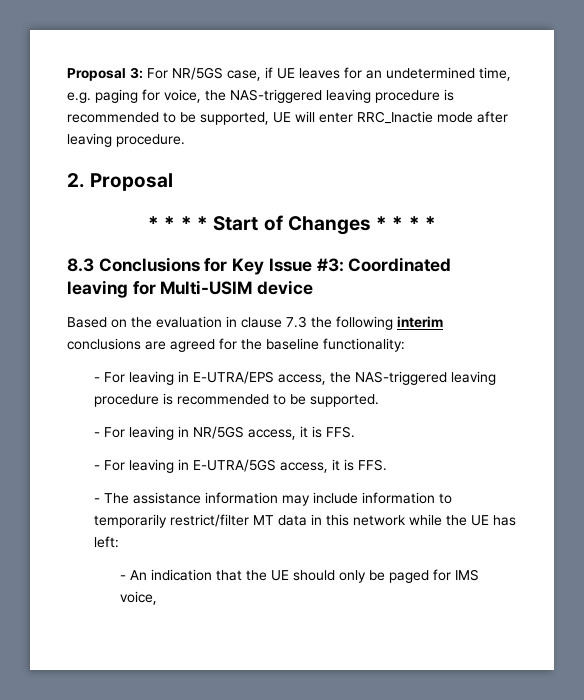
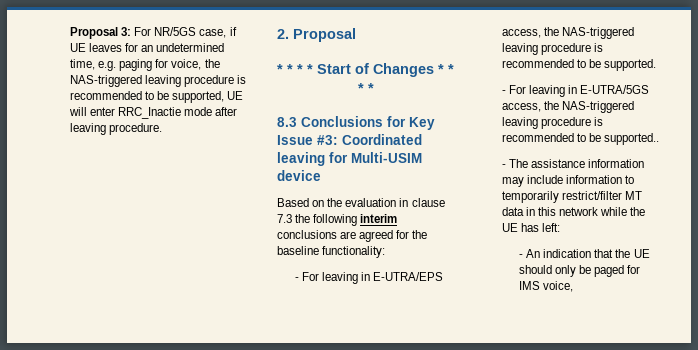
- - For leaving in NR/5GS access, it is FFS.
- - For leaving in E-UTRA/5GS access, it is FFS.
+ - For leaving in E-UTRA/5GS access, the NAS-triggered leaving procedure is recommended to be supported..

